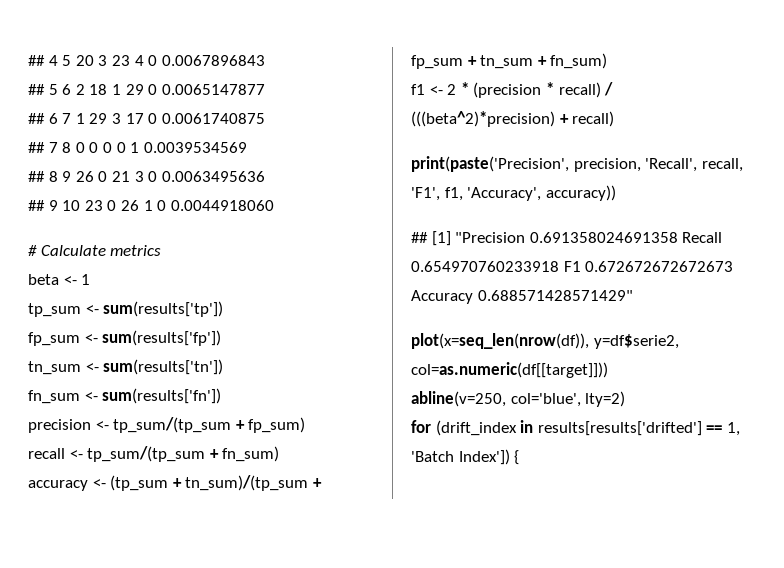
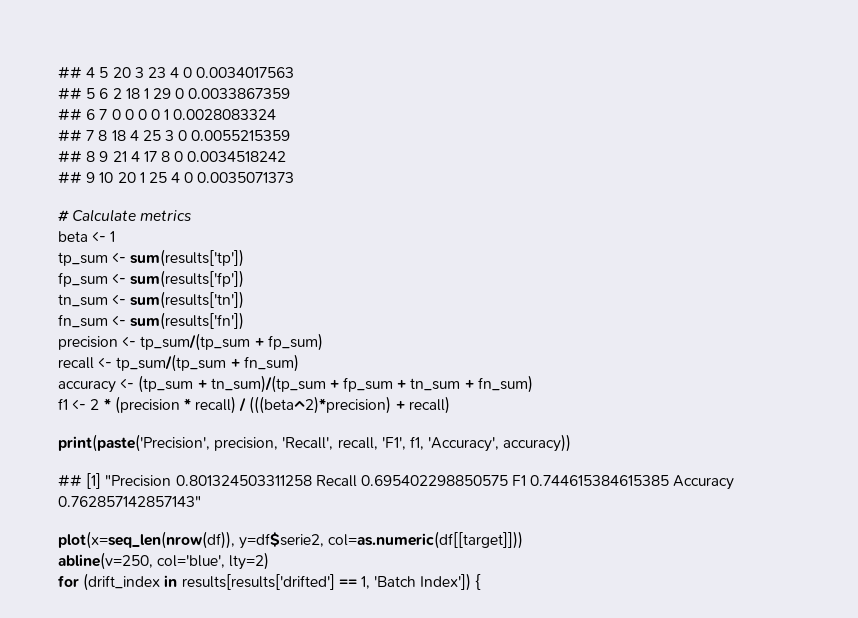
- ## 4 5 20 3 23 4 0 0.0067896843
+ ## 4 5 20 3 23 4 0 0.0034017563
- ## 5 6 2 18 1 29 0 0.0065147877
+ ## 5 6 2 18 1 29 0 0.0033867359
- ## 6 7 1 29 3 17 0 0.0061740875
- ## 7 8 0 0 0 0 1 0.0039534569
- ## 8 9 26 0 21 3 0 0.0063495636
- ## 9 10 23 0 26 1 0 0.0044918060
+ ## 6 7 0 0 0 0 1 0.0028083324
+ ## 7 8 18 4 25 3 0 0.0055215359
+ ## 8 9 21 4 17 8 0 0.0034518242
+ ## 9 10 20 1 25 4 0 0.0035071373
- ## [1] "Precision 0.691358024691358 Recall 0.654970760233918 F1 0.672672672672673 Accuracy 0.688571428571429"
+ ## [1] "Precision 0.801324503311258 Recall 0.695402298850575 F1 0.744615384615385 Accuracy 0.762857142857143"

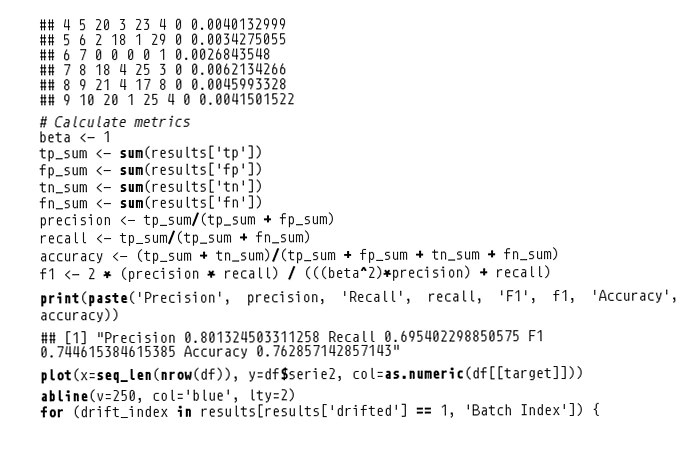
- ## 4 5 20 3 23 4 0 0.0034017563
+ ## 4 5 20 3 23 4 0 0.0040132999
- ## 5 6 2 18 1 29 0 0.0033867359
+ ## 5 6 2 18 1 29 0 0.0034275055
- ## 6 7 0 0 0 0 1 0.0028083324
+ ## 6 7 0 0 0 0 1 0.0026843548
- ## 7 8 18 4 25 3 0 0.0055215359
+ ## 7 8 18 4 25 3 0 0.0062134266
- ## 8 9 21 4 17 8 0 0.0034518242
+ ## 8 9 21 4 17 8 0 0.0045993328
- ## 9 10 20 1 25 4 0 0.0035071373
+ ## 9 10 20 1 25 4 0 0.0041501522

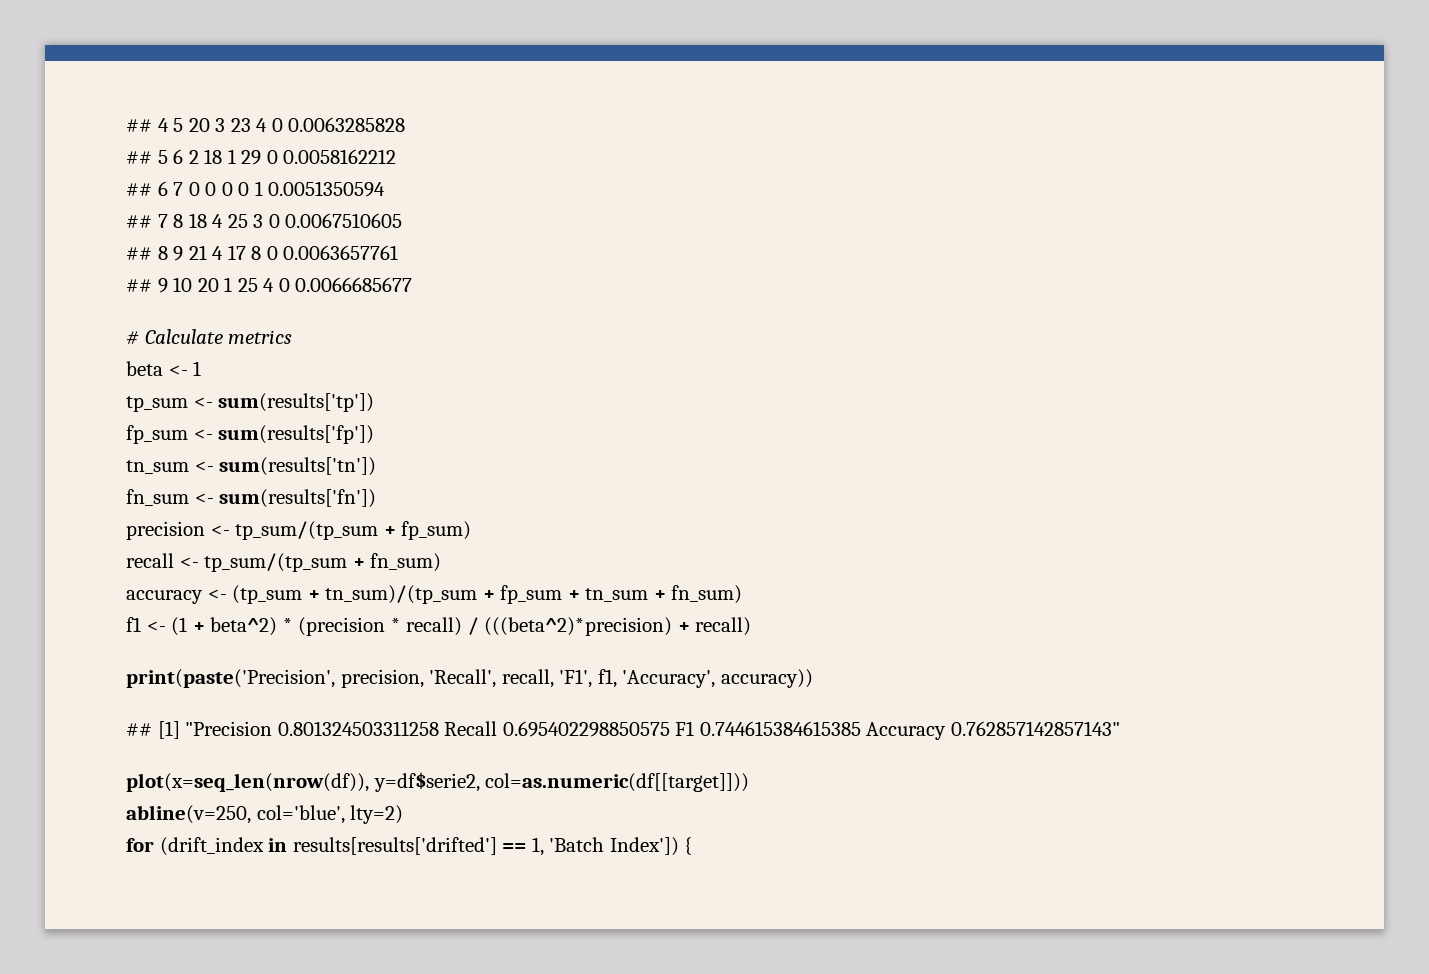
- ## 4 5 20 3 23 4 0 0.0040132999
+ ## 4 5 20 3 23 4 0 0.0063285828
- ## 5 6 2 18 1 29 0 0.0034275055
+ ## 5 6 2 18 1 29 0 0.0058162212
- ## 6 7 0 0 0 0 1 0.0026843548
+ ## 6 7 0 0 0 0 1 0.0051350594
- ## 7 8 18 4 25 3 0 0.0062134266
+ ## 7 8 18 4 25 3 0 0.0067510605
- ## 8 9 21 4 17 8 0 0.0045993328
+ ## 8 9 21 4 17 8 0 0.0063657761
- ## 9 10 20 1 25 4 0 0.0041501522
+ ## 9 10 20 1 25 4 0 0.0066685677
- f1 <- 2 * (precision * recall) / (((beta^2)*precision) + recall)
+ f1 <- (1 + beta^2) * (precision * recall) / (((beta^2)*precision) + recall)

